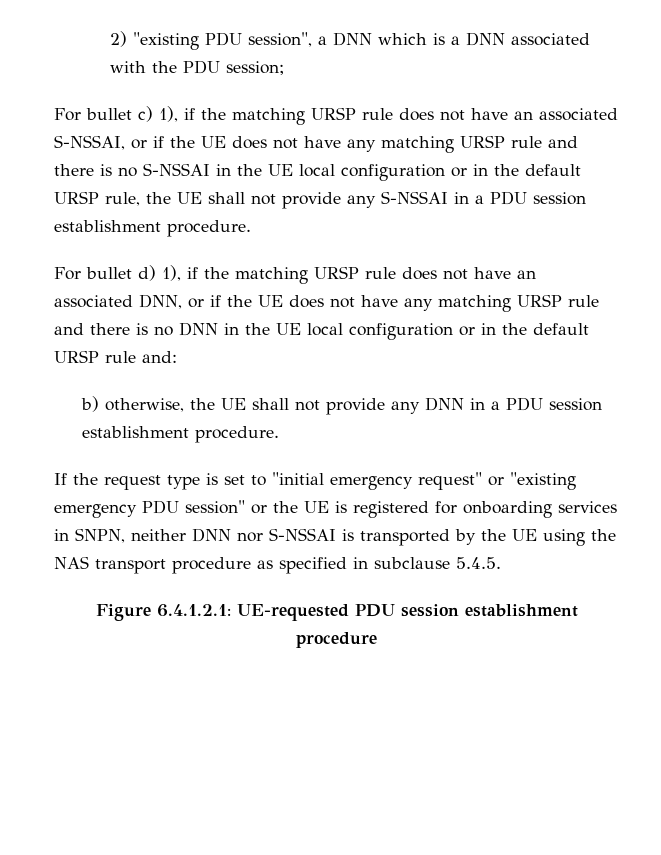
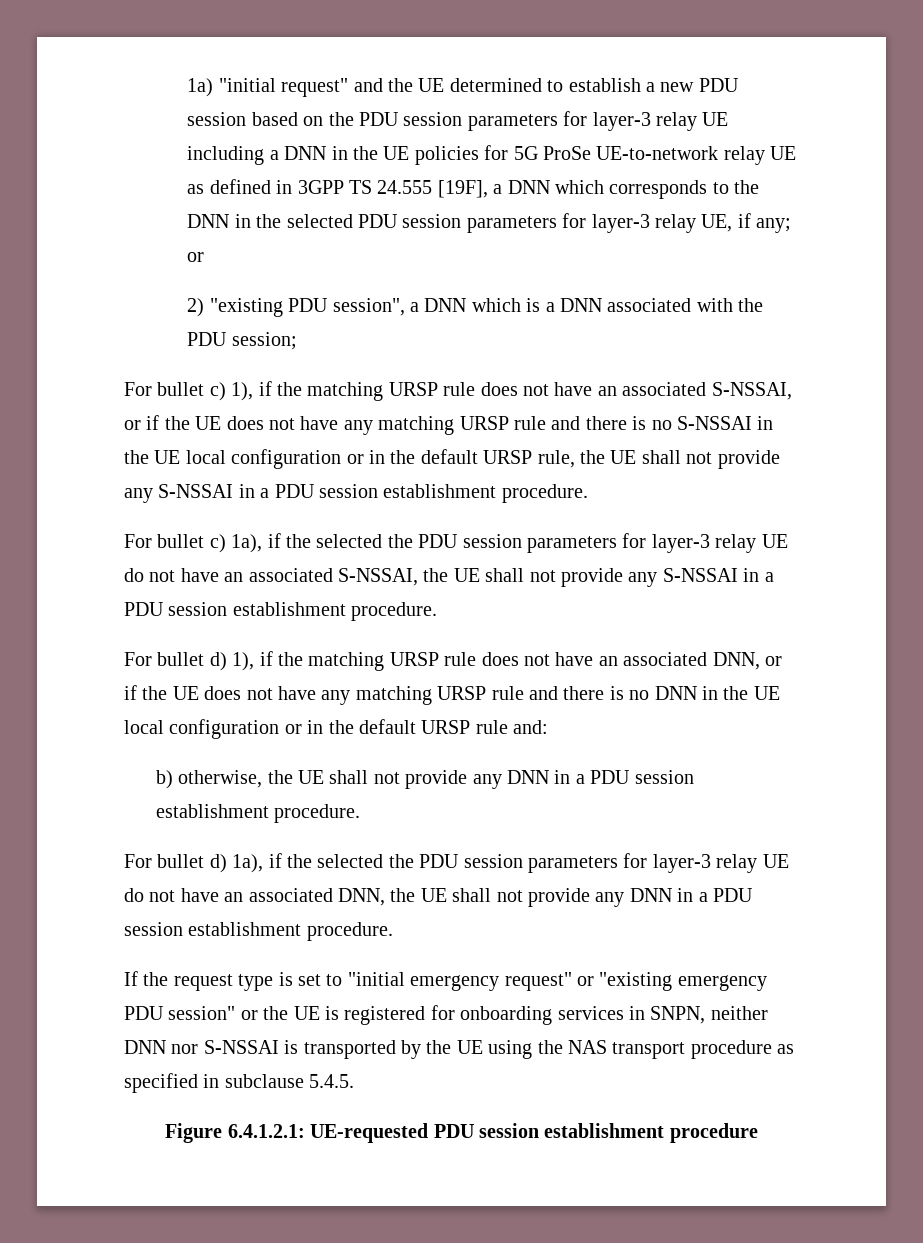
+ 1a) "initial request" and the UE determined to establish a new PDU session based on the PDU session parameters for layer-3 relay UE including a DNN in the UE policies for 5G ProSe UE-to-network relay UE as defined in 3GPP TS 24.555 [19F], a DNN which corresponds to the DNN in the selected PDU session parameters for layer-3 relay UE, if any; or
+ For bullet c) 1a), if the selected the PDU session parameters for layer-3 relay UE do not have an associated S-NSSAI, the UE shall not provide any S-NSSAI in a PDU session establishment procedure.
+ For bullet d) 1a), if the selected the PDU session parameters for layer-3 relay UE do not have an associated DNN, the UE shall not provide any DNN in a PDU session establishment procedure.

